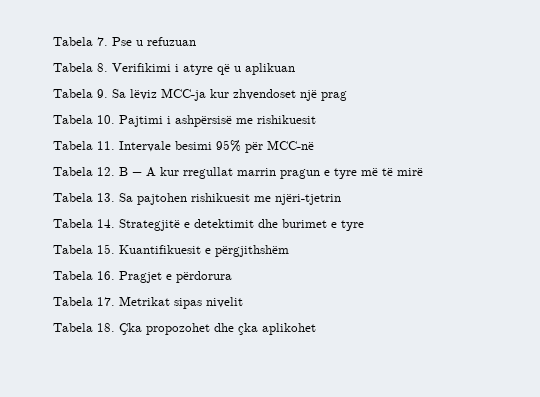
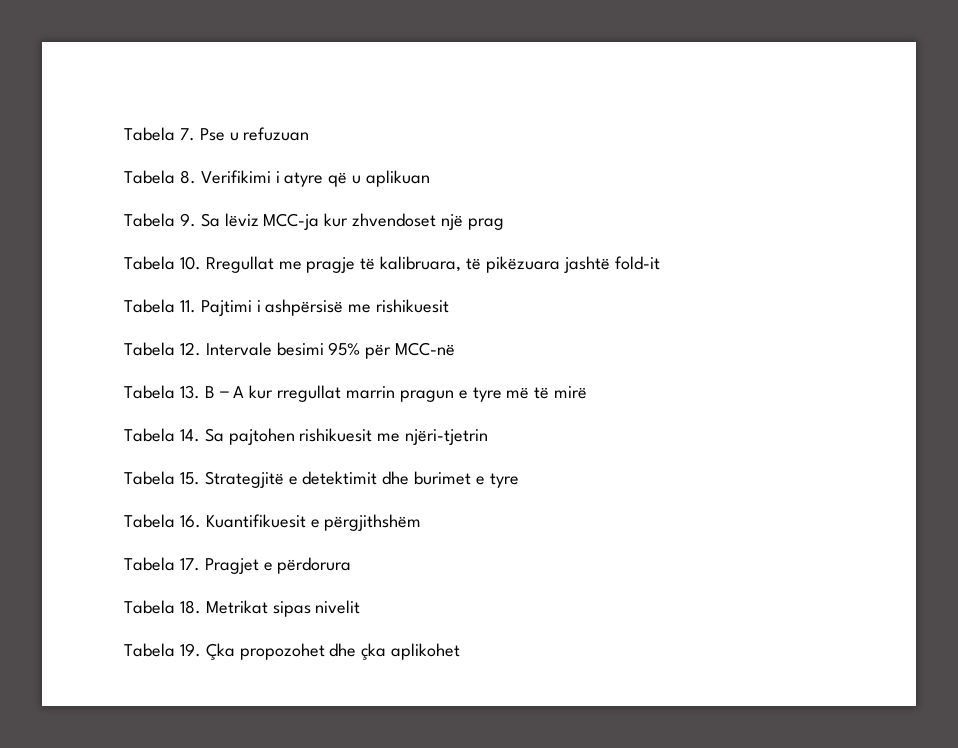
- Tabela 10. Pajtimi i ashpërsisë me rishikuesit
+ Tabela 10. Rregullat me pragje të kalibruara, të pikëzuara jashtë fold-it
+ Tabela 11. Pajtimi i ashpërsisë me rishikuesit
- Tabela 11. Intervale besimi 95% për MCC-në
+ Tabela 12. Intervale besimi 95% për MCC-në
- Tabela 12. B − A kur rregullat marrin pragun e tyre më të mirë
+ Tabela 13. B − A kur rregullat marrin pragun e tyre më të mirë
- Tabela 13. Sa pajtohen rishikuesit me njëri-tjetrin
+ Tabela 14. Sa pajtohen rishikuesit me njëri-tjetrin
- Tabela 14. Strategjitë e detektimit dhe burimet e tyre
+ Tabela 15. Strategjitë e detektimit dhe burimet e tyre
- Tabela 15. Kuantifikuesit e përgjithshëm
+ Tabela 16. Kuantifikuesit e përgjithshëm
- Tabela 16. Pragjet e përdorura
+ Tabela 17. Pragjet e përdorura
- Tabela 17. Metrikat sipas nivelit
+ Tabela 18. Metrikat sipas nivelit
- Tabela 18. Çka propozohet dhe çka aplikohet
+ Tabela 19. Çka propozohet dhe çka aplikohet

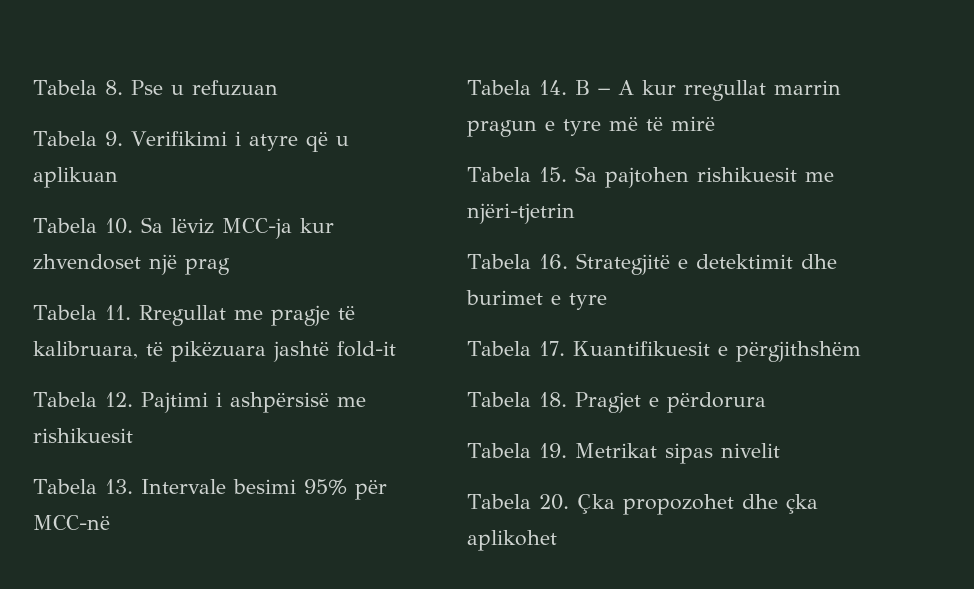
- Tabela 7. Pse u refuzuan
+ Tabela 8. Pse u refuzuan
- Tabela 8. Verifikimi i atyre që u aplikuan
+ Tabela 9. Verifikimi i atyre që u aplikuan
- Tabela 9. Sa lëviz MCC-ja kur zhvendoset një prag
+ Tabela 10. Sa lëviz MCC-ja kur zhvendoset një prag
- Tabela 10. Rregullat me pragje të kalibruara, të pikëzuara jashtë fold-it
+ Tabela 11. Rregullat me pragje të kalibruara, të pikëzuara jashtë fold-it
- Tabela 11. Pajtimi i ashpërsisë me rishikuesit
+ Tabela 12. Pajtimi i ashpërsisë me rishikuesit
- Tabela 12. Intervale besimi 95% për MCC-në
+ Tabela 13. Intervale besimi 95% për MCC-në
- Tabela 13. B − A kur rregullat marrin pragun e tyre më të mirë
+ Tabela 14. B − A kur rregullat marrin pragun e tyre më të mirë
- Tabela 14. Sa pajtohen rishikuesit me njëri-tjetrin
+ Tabela 15. Sa pajtohen rishikuesit me njëri-tjetrin
- Tabela 15. Strategjitë e detektimit dhe burimet e tyre
+ Tabela 16. Strategjitë e detektimit dhe burimet e tyre
- Tabela 16. Kuantifikuesit e përgjithshëm
+ Tabela 17. Kuantifikuesit e përgjithshëm
- Tabela 17. Pragjet e përdorura
+ Tabela 18. Pragjet e përdorura
- Tabela 18. Metrikat sipas nivelit
+ Tabela 19. Metrikat sipas nivelit
- Tabela 19. Çka propozohet dhe çka aplikohet
+ Tabela 20. Çka propozohet dhe çka aplikohet

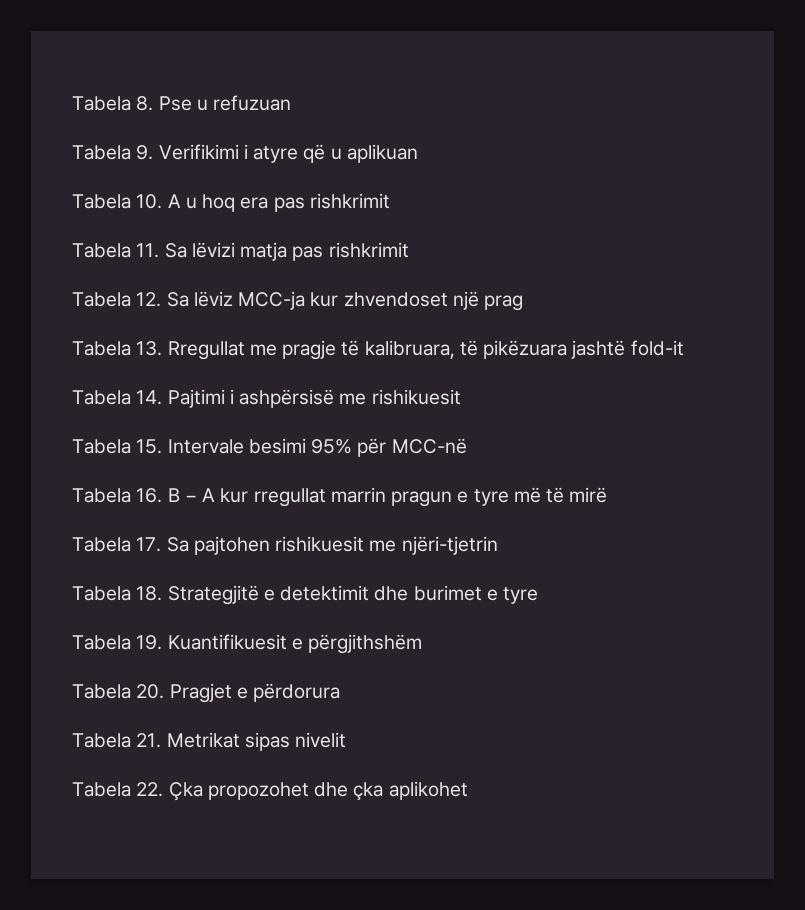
- Tabela 10. Sa lëviz MCC-ja kur zhvendoset një prag
+ Tabela 10. A u hoq era pas rishkrimit
+ Tabela 11. Sa lëvizi matja pas rishkrimit
+ Tabela 12. Sa lëviz MCC-ja kur zhvendoset një prag
- Tabela 11. Rregullat me pragje të kalibruara, të pikëzuara jashtë fold-it
+ Tabela 13. Rregullat me pragje të kalibruara, të pikëzuara jashtë fold-it
- Tabela 12. Pajtimi i ashpërsisë me rishikuesit
+ Tabela 14. Pajtimi i ashpërsisë me rishikuesit
- Tabela 13. Intervale besimi 95% për MCC-në
+ Tabela 15. Intervale besimi 95% për MCC-në
- Tabela 14. B − A kur rregullat marrin pragun e tyre më të mirë
+ Tabela 16. B − A kur rregullat marrin pragun e tyre më të mirë
- Tabela 15. Sa pajtohen rishikuesit me njëri-tjetrin
+ Tabela 17. Sa pajtohen rishikuesit me njëri-tjetrin
- Tabela 16. Strategjitë e detektimit dhe burimet e tyre
+ Tabela 18. Strategjitë e detektimit dhe burimet e tyre
- Tabela 17. Kuantifikuesit e përgjithshëm
+ Tabela 19. Kuantifikuesit e përgjithshëm
- Tabela 18. Pragjet e përdorura
+ Tabela 20. Pragjet e përdorura
- Tabela 19. Metrikat sipas nivelit
+ Tabela 21. Metrikat sipas nivelit
- Tabela 20. Çka propozohet dhe çka aplikohet
+ Tabela 22. Çka propozohet dhe çka aplikohet

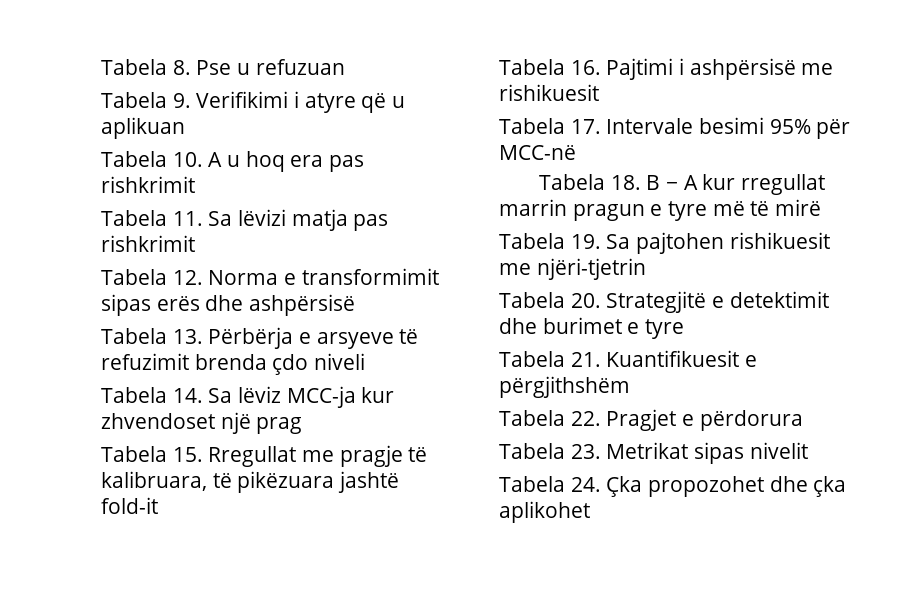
- Tabela 12. Sa lëviz MCC-ja kur zhvendoset një prag
+ Tabela 12. Norma e transformimit sipas erës dhe ashpërsisë
+ Tabela 13. Përbërja e arsyeve të refuzimit brenda çdo niveli
+ Tabela 14. Sa lëviz MCC-ja kur zhvendoset një prag
- Tabela 13. Rregullat me pragje të kalibruara, të pikëzuara jashtë fold-it
+ Tabela 15. Rregullat me pragje të kalibruara, të pikëzuara jashtë fold-it
- Tabela 14. Pajtimi i ashpërsisë me rishikuesit
+ Tabela 16. Pajtimi i ashpërsisë me rishikuesit
- Tabela 15. Intervale besimi 95% për MCC-në
+ Tabela 17. Intervale besimi 95% për MCC-në
- Tabela 16. B − A kur rregullat marrin pragun e tyre më të mirë
+ Tabela 18. B − A kur rregullat marrin pragun e tyre më të mirë
- Tabela 17. Sa pajtohen rishikuesit me njëri-tjetrin
+ Tabela 19. Sa pajtohen rishikuesit me njëri-tjetrin
- Tabela 18. Strategjitë e detektimit dhe burimet e tyre
+ Tabela 20. Strategjitë e detektimit dhe burimet e tyre
- Tabela 19. Kuantifikuesit e përgjithshëm
+ Tabela 21. Kuantifikuesit e përgjithshëm
- Tabela 20. Pragjet e përdorura
+ Tabela 22. Pragjet e përdorura
- Tabela 21. Metrikat sipas nivelit
+ Tabela 23. Metrikat sipas nivelit
- Tabela 22. Çka propozohet dhe çka aplikohet
+ Tabela 24. Çka propozohet dhe çka aplikohet

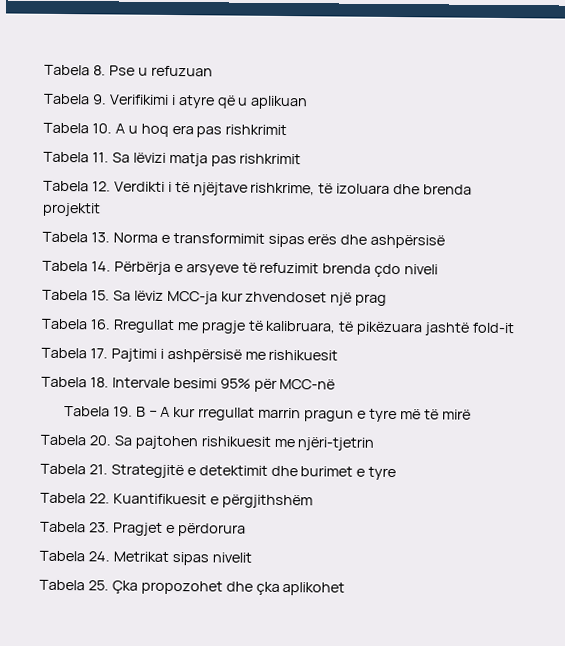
- Tabela 12. Norma e transformimit sipas erës dhe ashpërsisë
+ Tabela 12. Verdikti i të njëjtave rishkrime, të izoluara dhe brenda projektit
+ Tabela 13. Norma e transformimit sipas erës dhe ashpërsisë
- Tabela 13. Përbërja e arsyeve të refuzimit brenda çdo niveli
+ Tabela 14. Përbërja e arsyeve të refuzimit brenda çdo niveli
- Tabela 14. Sa lëviz MCC-ja kur zhvendoset një prag
+ Tabela 15. Sa lëviz MCC-ja kur zhvendoset një prag
- Tabela 15. Rregullat me pragje të kalibruara, të pikëzuara jashtë fold-it
+ Tabela 16. Rregullat me pragje të kalibruara, të pikëzuara jashtë fold-it
- Tabela 16. Pajtimi i ashpërsisë me rishikuesit
+ Tabela 17. Pajtimi i ashpërsisë me rishikuesit
- Tabela 17. Intervale besimi 95% për MCC-në
+ Tabela 18. Intervale besimi 95% për MCC-në
- Tabela 18. B − A kur rregullat marrin pragun e tyre më të mirë
+ Tabela 19. B − A kur rregullat marrin pragun e tyre më të mirë
- Tabela 19. Sa pajtohen rishikuesit me njëri-tjetrin
+ Tabela 20. Sa pajtohen rishikuesit me njëri-tjetrin
- Tabela 20. Strategjitë e detektimit dhe burimet e tyre
+ Tabela 21. Strategjitë e detektimit dhe burimet e tyre
- Tabela 21. Kuantifikuesit e përgjithshëm
+ Tabela 22. Kuantifikuesit e përgjithshëm
- Tabela 22. Pragjet e përdorura
+ Tabela 23. Pragjet e përdorura
- Tabela 23. Metrikat sipas nivelit
+ Tabela 24. Metrikat sipas nivelit
- Tabela 24. Çka propozohet dhe çka aplikohet
+ Tabela 25. Çka propozohet dhe çka aplikohet

